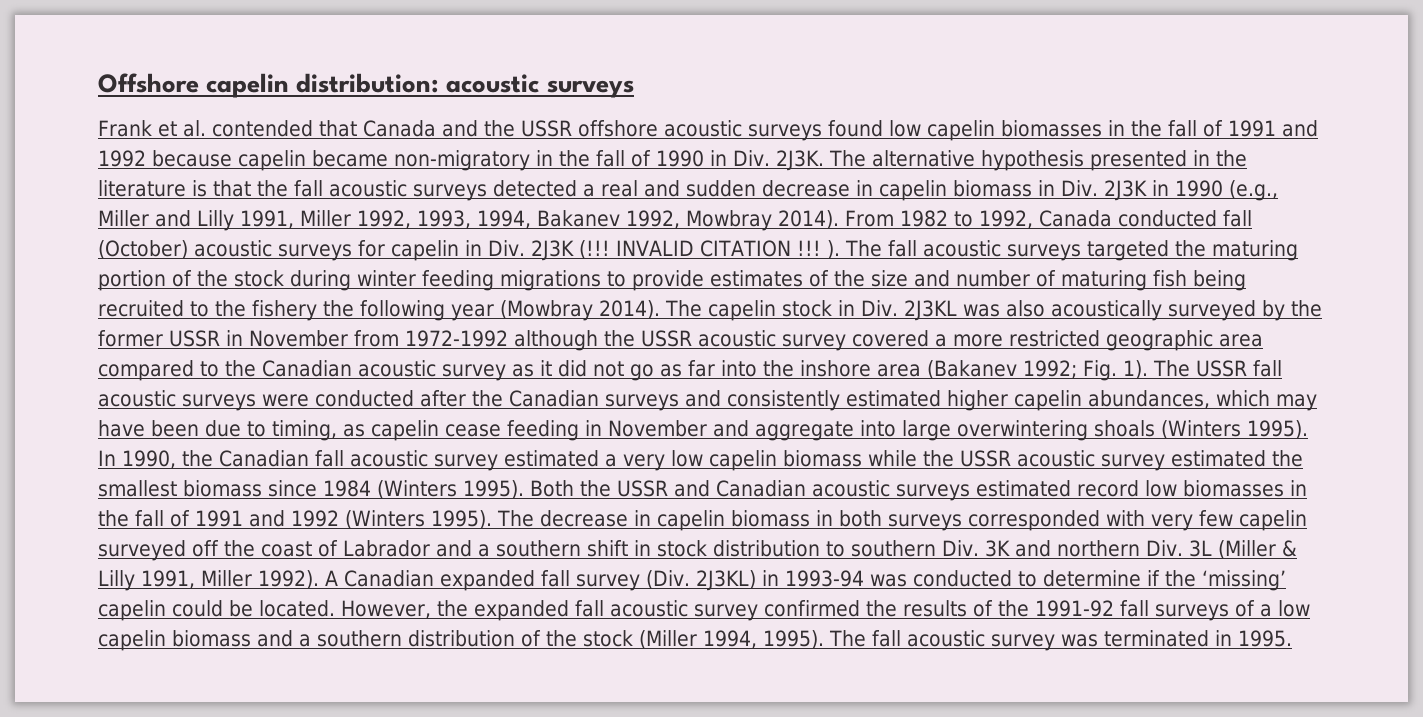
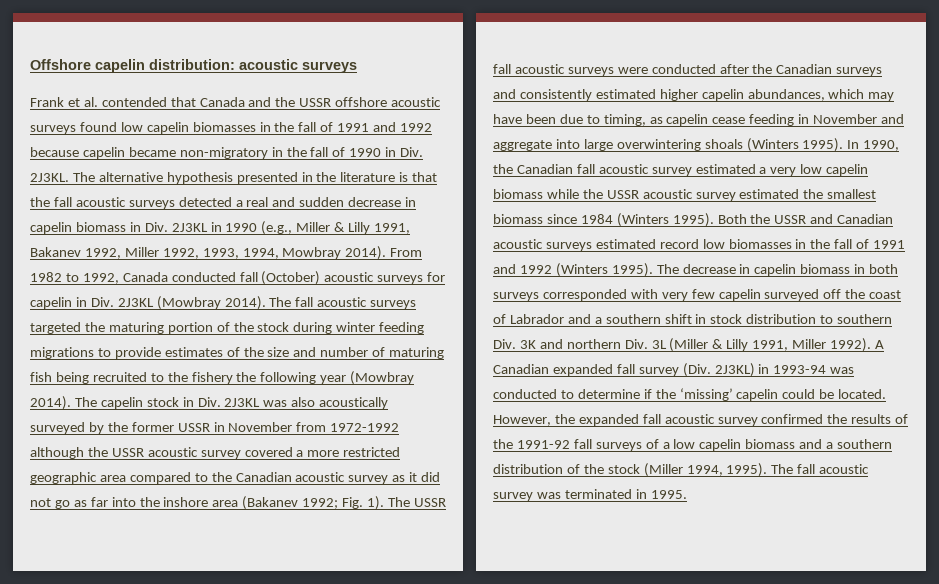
- Frank et al. contended that Canada and the USSR offshore acoustic surveys found low capelin biomasses in the fall of 1991 and 1992 because capelin became non-migratory in the fall of 1990 in Div. 2J3K.
+ Frank et al. contended that Canada and the USSR offshore acoustic surveys found low capelin biomasses in the fall of 1991 and 1992 because capelin became non-migratory in the fall of 1990 in Div. 2J3KL.
- The alternative hypothesis presented in the literature is that the fall acoustic surveys detected a real and sudden decrease in capelin biomass in Div. 2J3K in 1990 (e.g., Miller and Lilly 1991, Miller 1992, 1993, 1994, Bakanev 1992, Mowbray 2014).
+ The alternative hypothesis presented in the literature is that the fall acoustic surveys detected a real and sudden decrease in capelin biomass in Div. 2J3KL in 1990 (e.g., Miller & Lilly 1991, Bakanev 1992, Miller 1992, 1993, 1994, Mowbray 2014).
- From 1982 to 1992, Canada conducted fall (October) acoustic surveys for capelin in Div. 2J3K (!!! INVALID CITATION !!! ).
+ From 1982 to 1992, Canada conducted fall (October) acoustic surveys for capelin in Div. 2J3KL (Mowbray 2014).

